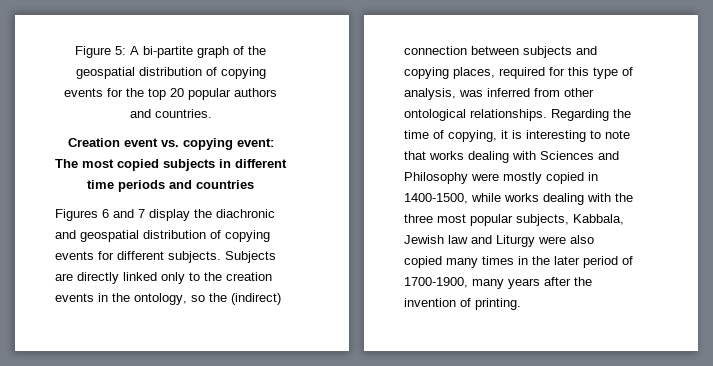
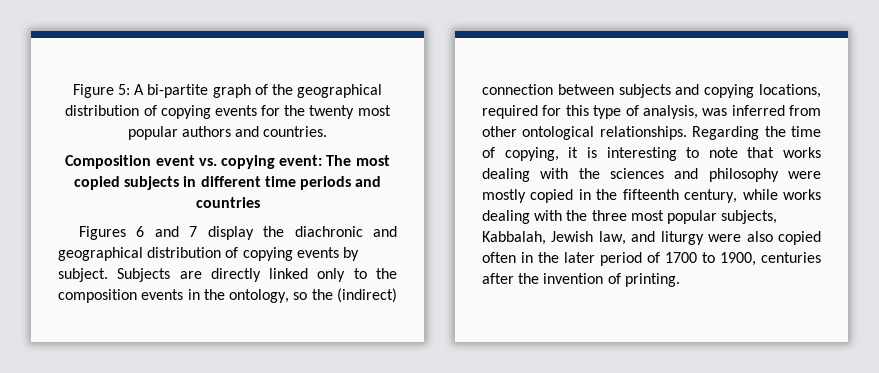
- Figure 5: A bi-partite graph of the geospatial distribution of copying events for the top 20 popular authors and countries.
+ Figure 5: A bi-partite graph of the geographical distribution of copying events for the twenty most popular authors and countries.
- Creation event vs. copying event: The most copied subjects in different time periods and countries
+ Composition event vs. copying event: The most copied subjects in different time periods and countries
- Figures 6 and 7 display the diachronic and geospatial distribution of copying events for different subjects.
+ Figures 6 and 7 display the diachronic and geographical distribution of copying events by subject.
- Subjects are directly linked only to the creation events in the ontology, so the (indirect) connection between subjects and copying places, required for this type of analysis, was inferred from other ontological relationships.
+ Subjects are directly linked only to the composition events in the ontology, so the (indirect) connection between subjects and copying locations, required for this type of analysis, was inferred from other ontological relationships.
- Regarding the time of copying, it is interesting to note that works dealing with Sciences and Philosophy were mostly copied in 1400-1500, while works dealing with the three most popular subjects, Kabbala, Jewish law and Liturgy were also copied many times in the later period of 1700-1900, many years after the invention of printing.
+ Regarding the time of copying, it is interesting to note that works dealing with the sciences and philosophy were mostly copied in the fifteenth century, while works dealing with the three most popular subjects, Kabbalah, Jewish law, and liturgy were also copied often in the later period of 1700 to 1900, centuries after the invention of printing.

